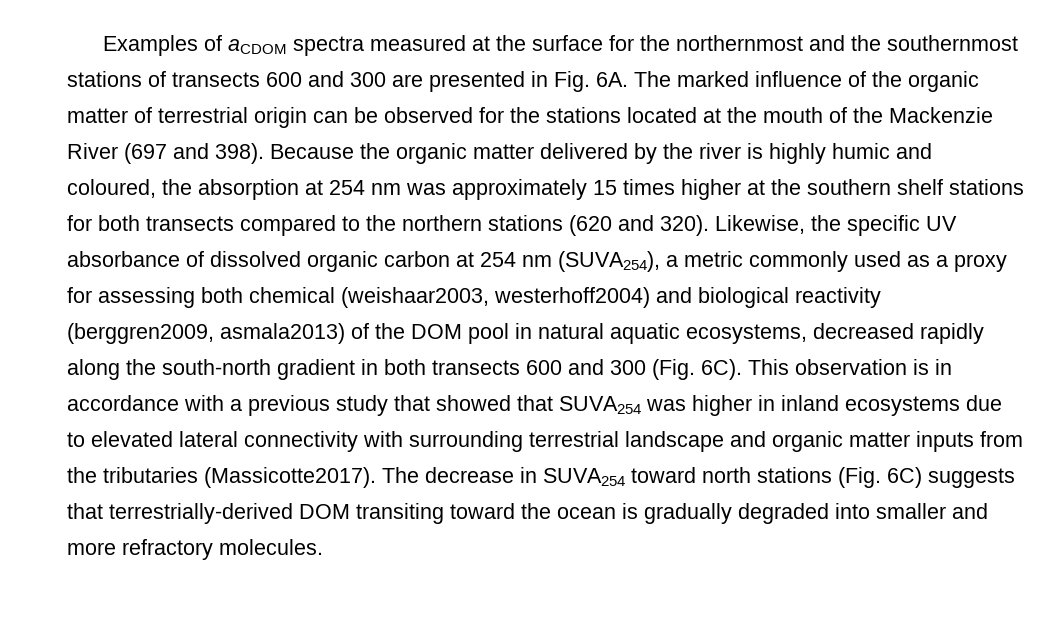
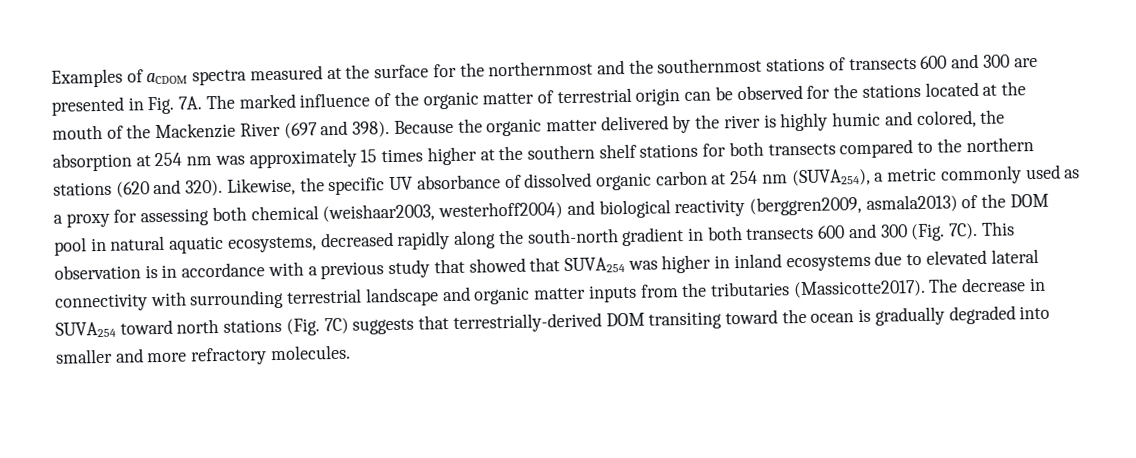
- Examples of aCDOM spectra measured at the surface for the northernmost and the southernmost stations of transects 600 and 300 are presented in Fig. 6A.
+ Examples of aCDOM spectra measured at the surface for the northernmost and the southernmost stations of transects 600 and 300 are presented in Fig. 7A.
- Because the organic matter delivered by the river is highly humic and coloured, the absorption at 254 nm was approximately 15 times higher at the southern shelf stations for both transects compared to the northern stations (620 and 320).
+ Because the organic matter delivered by the river is highly humic and colored, the absorption at 254 nm was approximately 15 times higher at the southern shelf stations for both transects compared to the northern stations (620 and 320).
- Likewise, the specific UV absorbance of dissolved organic carbon at 254 nm (SUVA254), a metric commonly used as a proxy for assessing both chemical (weishaar2003, westerhoff2004) and biological reactivity (berggren2009, asmala2013) of the DOM pool in natural aquatic ecosystems, decreased rapidly along the south-north gradient in both transects 600 and 300 (Fig. 6C).
+ Likewise, the specific UV absorbance of dissolved organic carbon at 254 nm (SUVA254), a metric commonly used as a proxy for assessing both chemical (weishaar2003, westerhoff2004) and biological reactivity (berggren2009, asmala2013) of the DOM pool in natural aquatic ecosystems, decreased rapidly along the south-north gradient in both transects 600 and 300 (Fig. 7C).
- The decrease in SUVA254 toward north stations (Fig. 6C) suggests that terrestrially-derived DOM transiting toward the ocean is gradually degraded into smaller and more refractory molecules.
+ The decrease in SUVA254 toward north stations (Fig. 7C) suggests that terrestrially-derived DOM transiting toward the ocean is gradually degraded into smaller and more refractory molecules.

